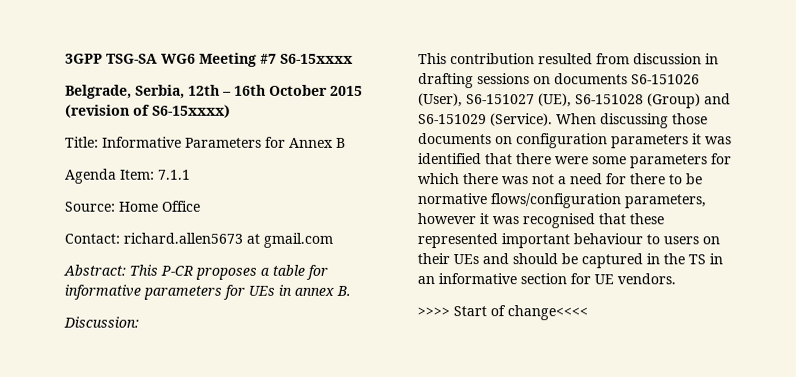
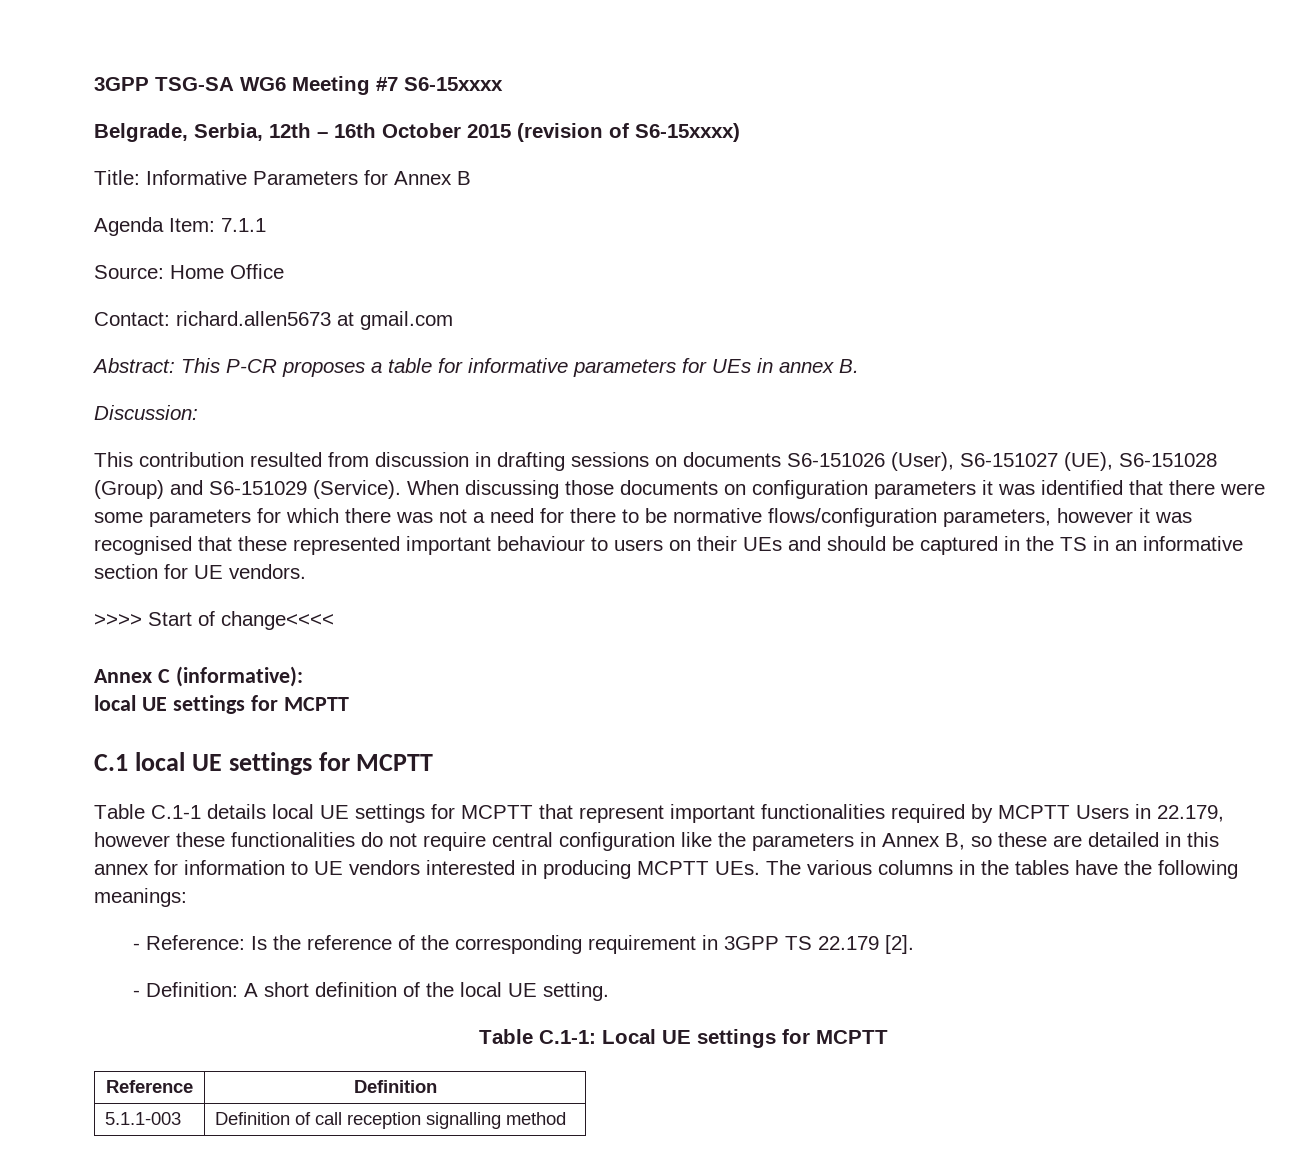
+ Annex C (informative):
+ local UE settings for MCPTT
+ C.1 local UE settings for MCPTT
+ Table C.1-1 details local UE settings for MCPTT that represent important functionalities required by MCPTT Users in 22.179, however these functionalities do not require central configuration like the parameters in Annex B, so these are detailed in this annex for information to UE vendors interested in producing MCPTT UEs. The various columns in the tables have the following meanings:
+ - Reference: Is the reference of the corresponding requirement in 3GPP TS 22.179 [2].
+ - Definition: A short definition of the local UE setting.
+ Table C.1-1: Local UE settings for MCPTT
+ Reference | Definition
+ 5.1.1-003 | Definition of call reception signalling method

